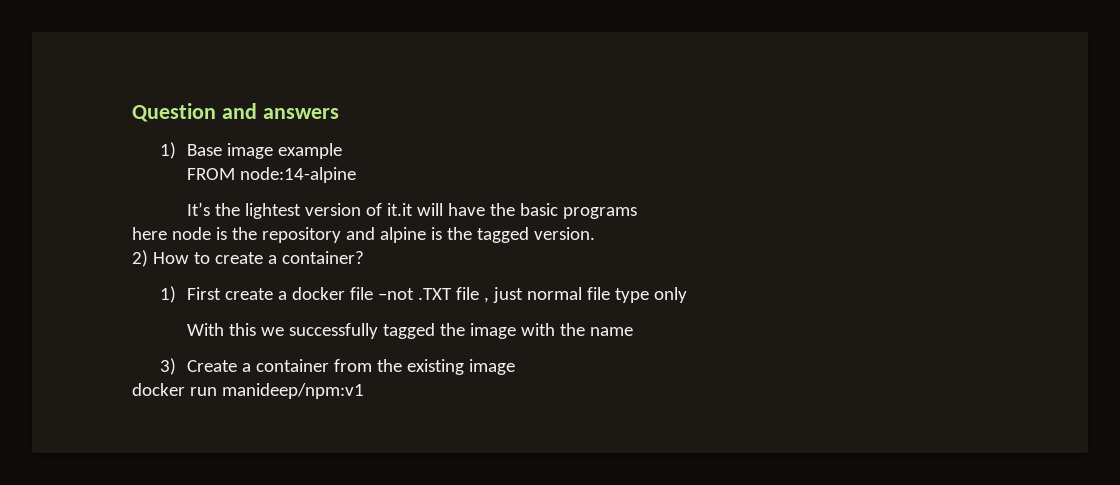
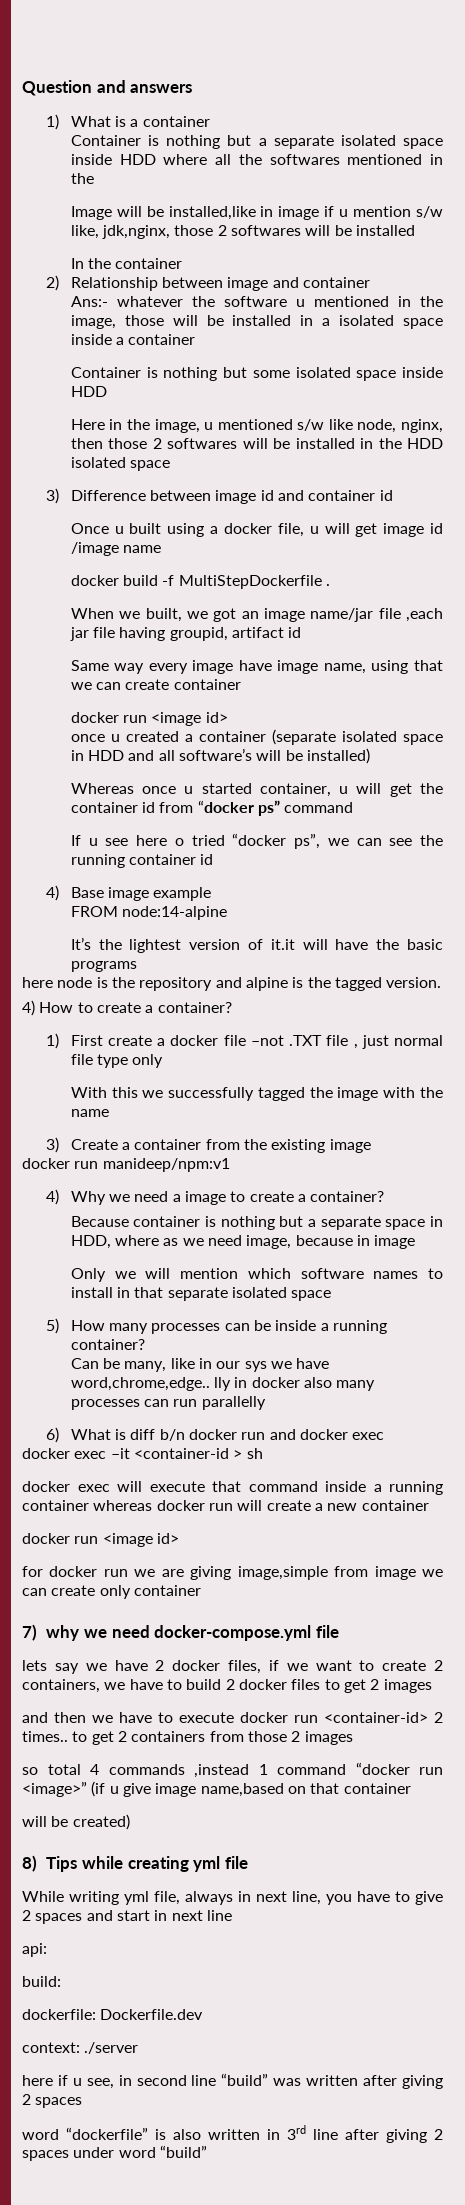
- 1) Base image example
+ 1) What is a container
+ Container is nothing but a separate isolated space inside HDD where all the softwares mentioned in the
+ Image will be installed,like in image if u mention s/w like, jdk,nginx, those 2 softwares will be installed
+ In the container
+ 2) Relationship between image and container
+ Ans:- whatever the software u mentioned in the image, those will be installed in a isolated space inside a container
+ Container is nothing but some isolated space inside HDD
+ Here in the image, u mentioned s/w like node, nginx, then those 2 softwares will be installed in the HDD isolated space
+ 3) Difference between image id and container id
+ Once u built using a docker file, u will get image id /image name
+ docker build -f MultiStepDockerfile .
+ When we built, we got an image name/jar file ,each jar file having groupid, artifact id
+ Same way every image have image name, using that we can create container
+ docker run <image id>
+ once u created a container (separate isolated space in HDD and all software’s will be installed)
+ Whereas once u started container, u will get the container id from “docker ps” command
+ If u see here o tried “docker ps”, we can see the running container id
+ 4) Base image example
- 2) How to create a container?
+ 4) How to create a container?
+ 4) Why we need a image to create a container?
+ Because container is nothing but a separate space in HDD, where as we need image, because in image
+ Only we will mention which software names to install in that separate isolated space
+ 5) How many processes can be inside a running container?
+ Can be many, like in our sys we have word,chrome,edge.. lly in docker also many processes can run parallelly
+ 6) What is diff b/n docker run and docker exec
+ docker exec –it <container-id > sh
+ docker exec will execute that command inside a running container whereas docker run will create a new container
+ docker run <image id>
+ for docker run we are giving image,simple from image we can create only container
+ 7) why we need docker-compose.yml file
+ lets say we have 2 docker files, if we want to create 2 containers, we have to build 2 docker files to get 2 images
+ and then we have to execute docker run <container-id> 2 times.. to get 2 containers from those 2 images
+ so total 4 commands ,instead 1 command “docker run <image>” (if u give image name,based on that container
+ will be created)
+ 8) Tips while creating yml file
+ While writing yml file, always in next line, you have to give 2 spaces and start in next line
+ api:
+ build:
+ dockerfile: Dockerfile.dev
+ context: ./server
+ here if u see, in second line “build” was written after giving 2 spaces
+ word “dockerfile” is also written in 3rd line after giving 2 spaces under word “build”

